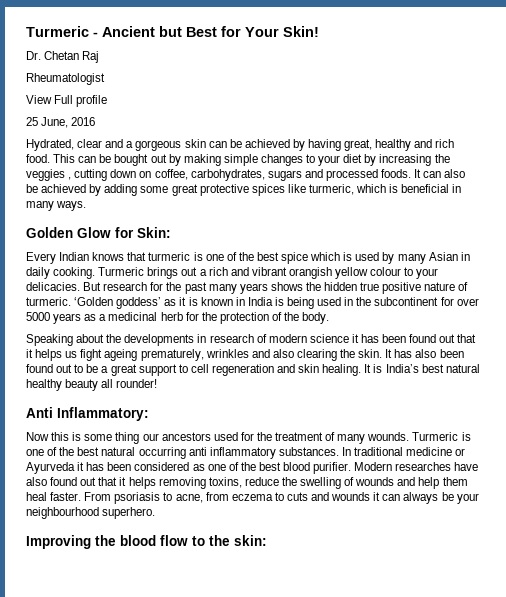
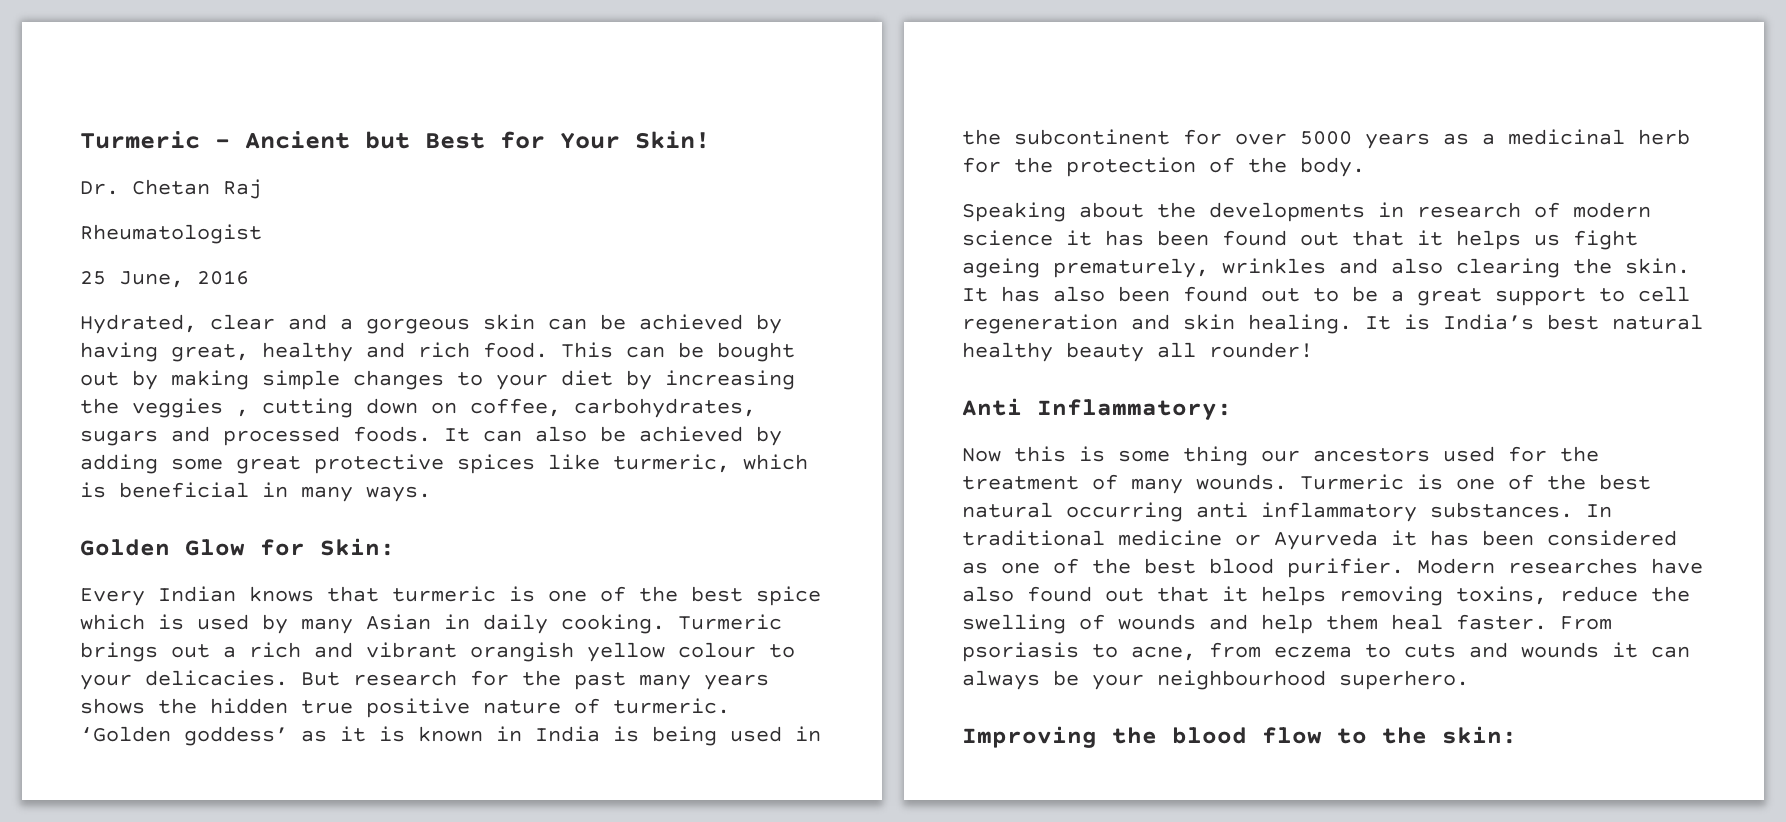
- View Full profile

